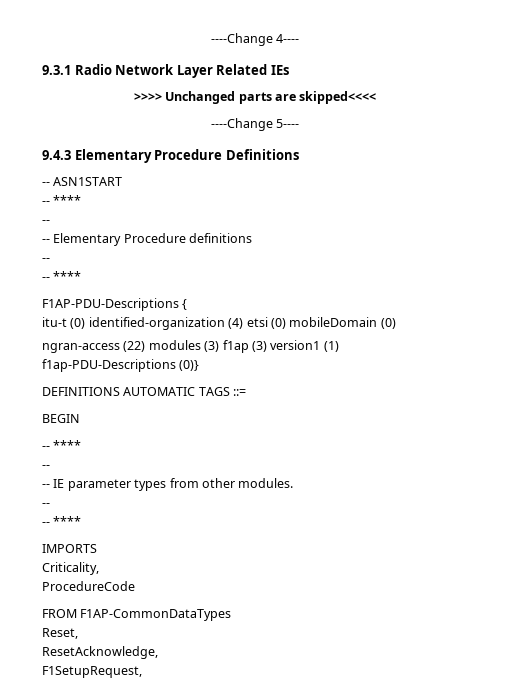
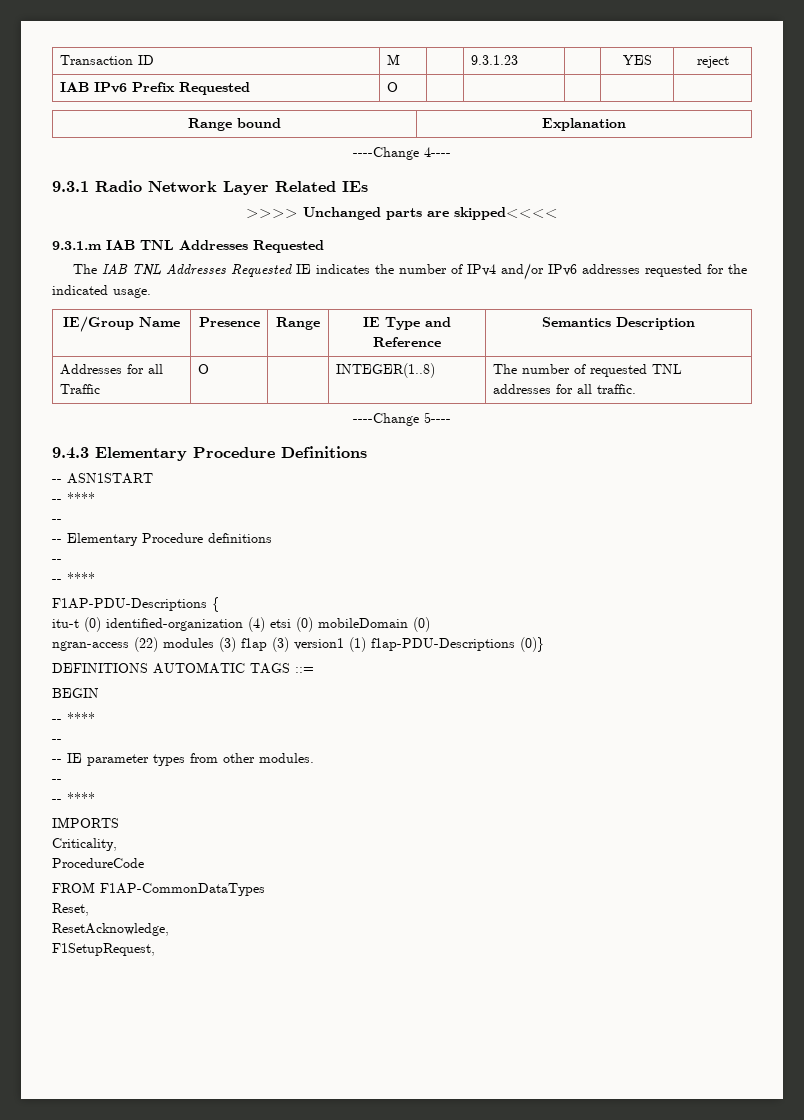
+ Transaction ID | M | | 9.3.1.23 | | YES | reject
+ IAB IPv6 Prefix Requested | O | | | | |
+ Range bound | Explanation
+ 9.3.1.m IAB TNL Addresses Requested
+ The IAB TNL Addresses Requested IE indicates the number of IPv4 and/or IPv6 addresses requested for the indicated usage.
+ IE/Group Name | Presence | Range | IE Type and Reference | Semantics Description
+ Addresses for all Traffic | O | | INTEGER(1..8) | The number of requested TNL addresses for all traffic.

